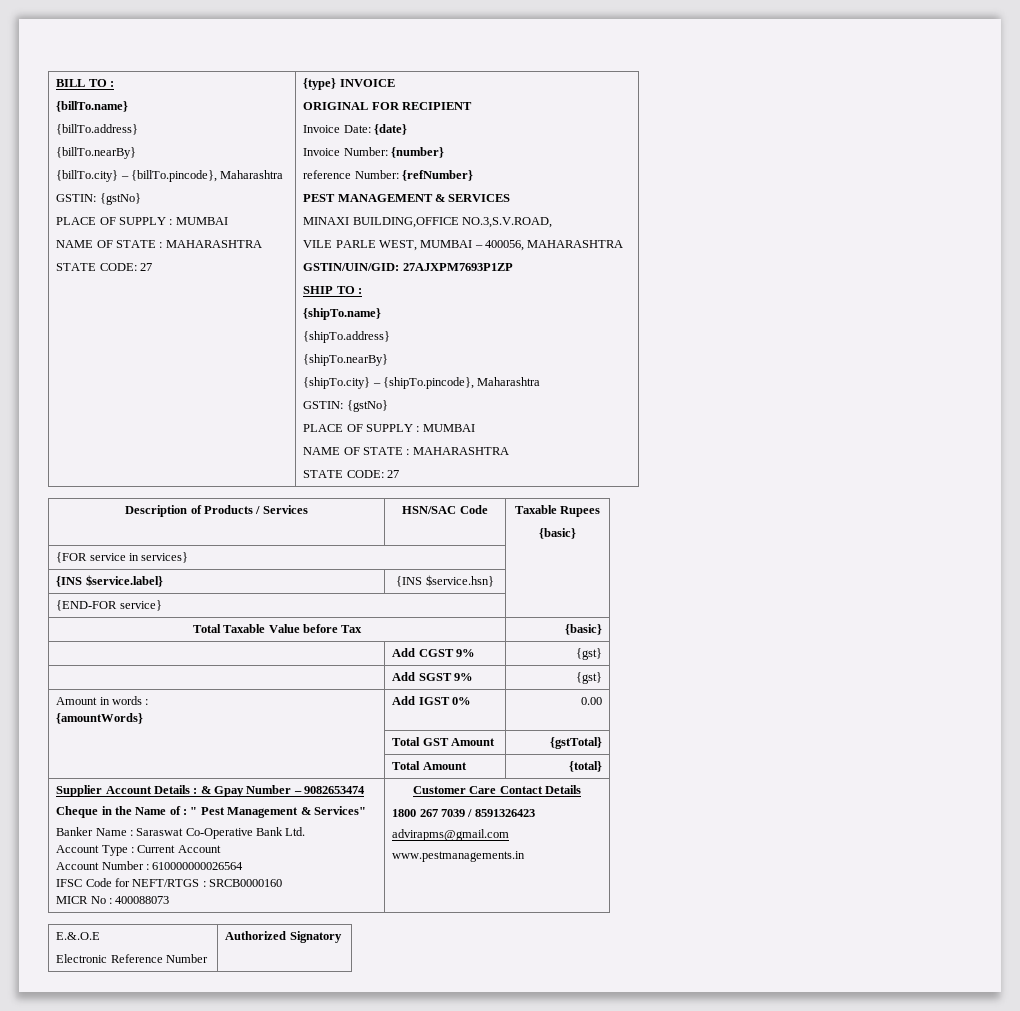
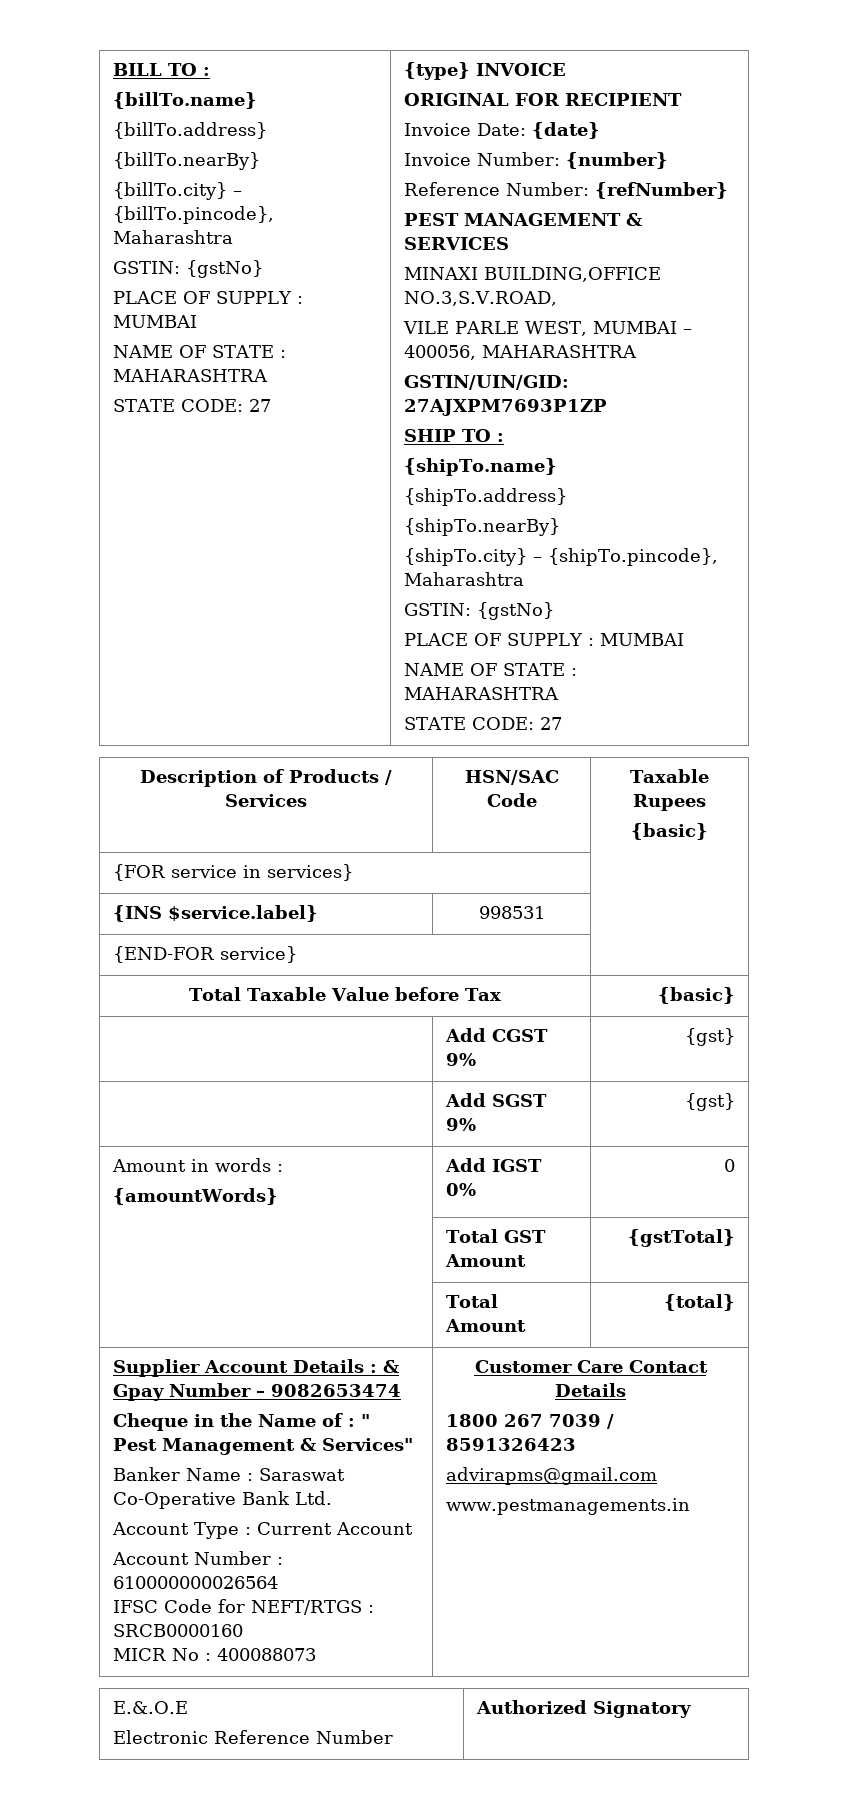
- reference Number: {refNumber}
+ Reference Number: {refNumber}
- {INS $service.label} | {INS $service.hsn} |
+ {INS $service.label} | 998531 |
  Amount in words :
- {amountWords} | Add IGST 0% | 0.00
+ {amountWords} | Add IGST 0% | 0

